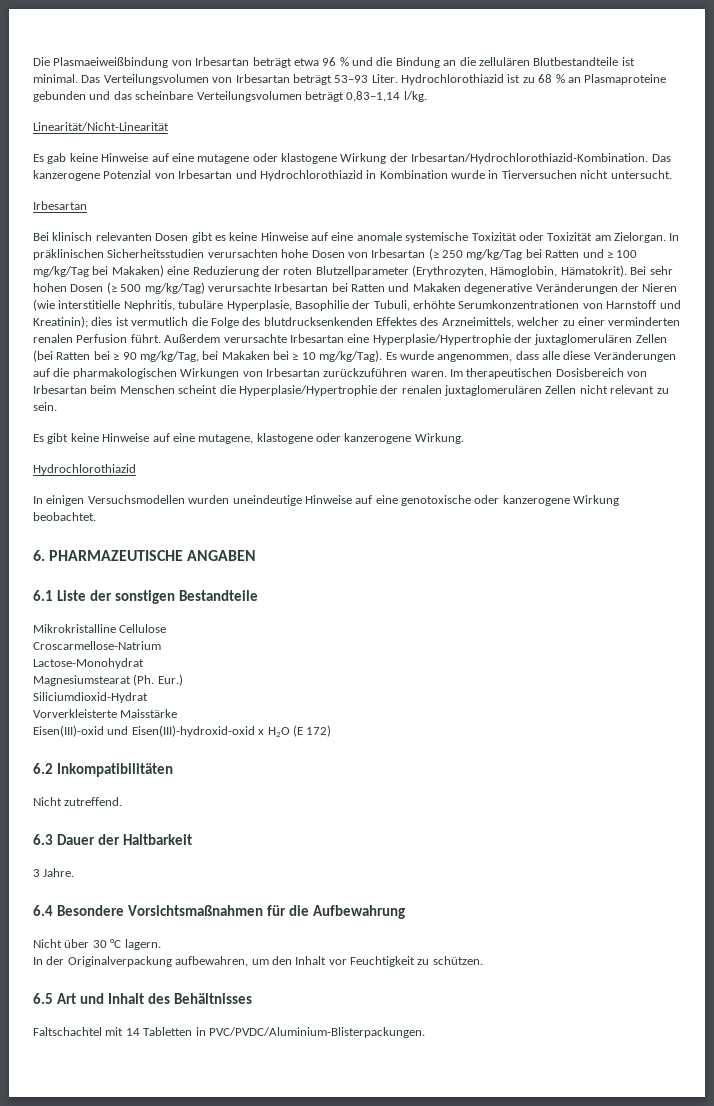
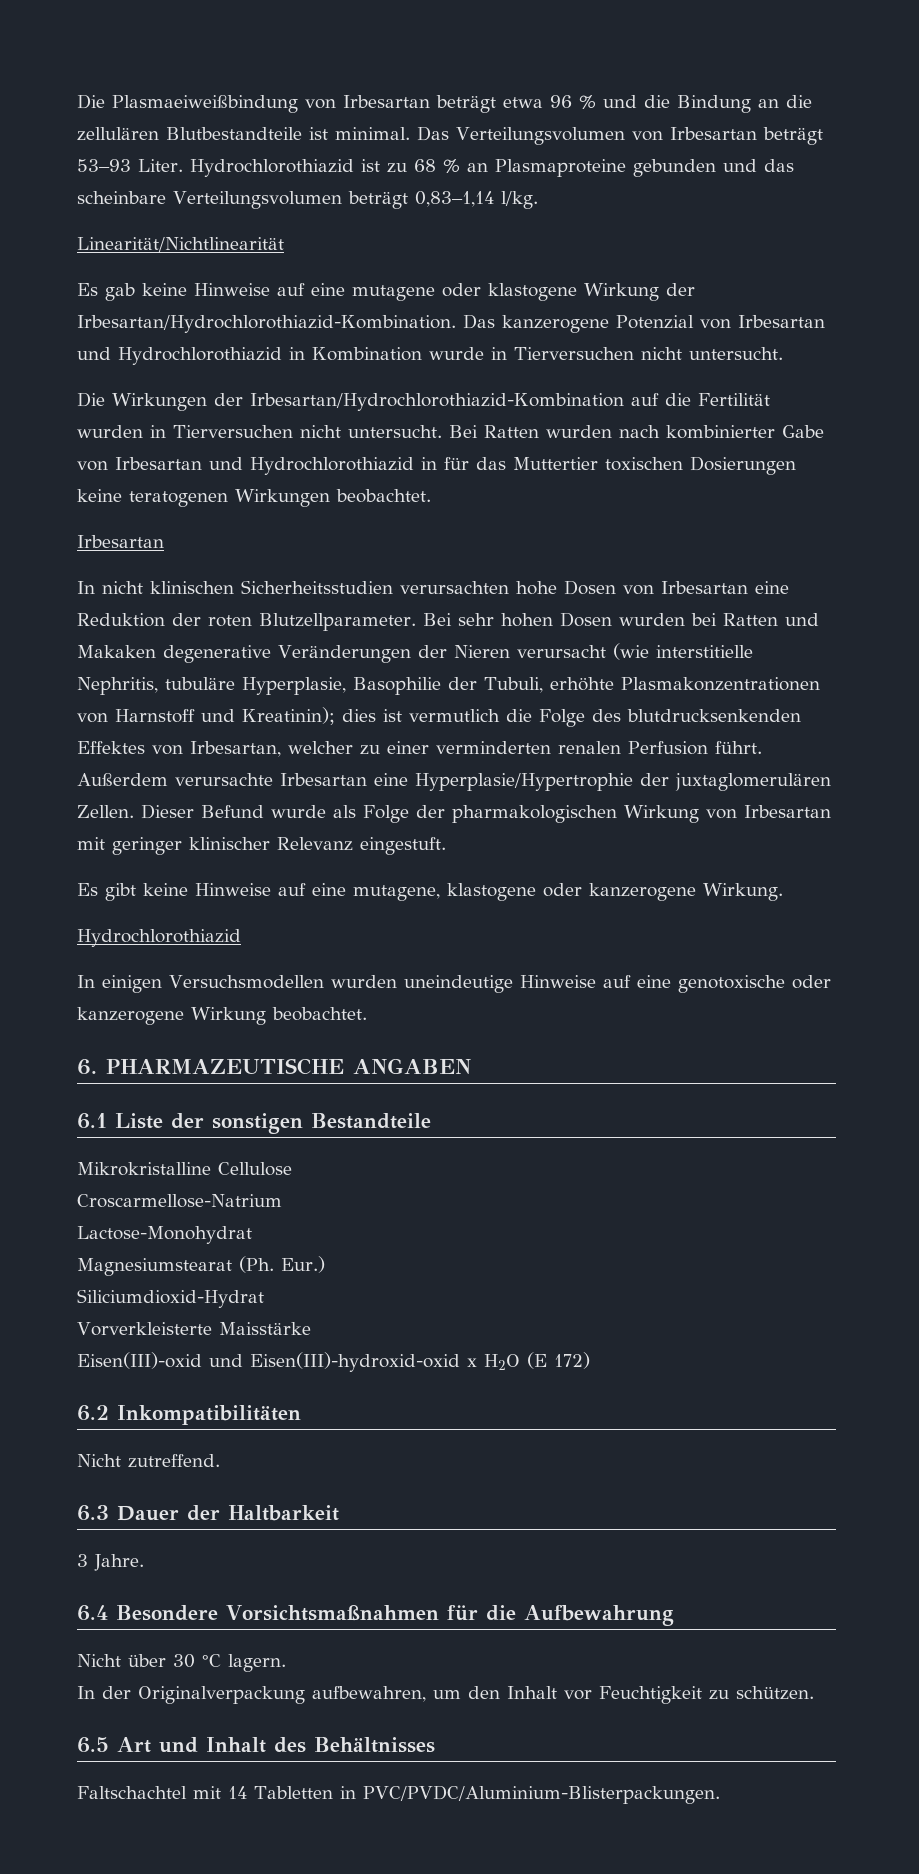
- Linearität/Nicht-Linearität
+ Linearität/Nichtlinearität
  Das kanzerogene Potenzial von Irbesartan und Hydrochlorothiazid in Kombination wurde in Tierversuchen nicht untersucht.
+ Die Wirkungen der Irbesartan/Hydrochlorothiazid-Kombination auf die Fertilität wurden in Tierversuchen nicht untersucht. Bei Ratten wurden nach kombinierter Gabe von Irbesartan und Hydrochlorothiazid in für das Muttertier toxischen Dosierungen keine teratogenen Wirkungen beobachtet.
  Irbesartan
- Bei klinisch relevanten Dosen gibt es keine Hinweise auf eine anomale systemische Toxizität oder Toxizität am Zielorgan. In präklinischen Sicherheitsstudien verursachten hohe Dosen von Irbesartan (≥ 250 mg/kg/Tag bei Ratten und ≥ 100 mg/kg/Tag bei Makaken) eine Reduzierung der roten Blutzellparameter (Erythrozyten, Hämoglobin, Hämatokrit). Bei sehr hohen Dosen (≥ 500 mg/kg/Tag) verursachte Irbesartan bei Ratten und Makaken degenerative Veränderungen der Nieren (wie interstitielle Nephritis, tubuläre Hyperplasie, Basophilie der Tubuli, erhöhte Serumkonzentrationen von Harnstoff und Kreatinin); dies ist vermutlich die Folge des blutdrucksenkenden Effektes des Arzneimittels, welcher zu einer verminderten renalen Perfusion führt.
+ In nicht klinischen Sicherheitsstudien verursachten hohe Dosen von Irbesartan eine Reduktion der roten Blutzellparameter. Bei sehr hohen Dosen wurden bei Ratten und Makaken degenerative Veränderungen der Nieren verursacht (wie interstitielle Nephritis, tubuläre Hyperplasie, Basophilie der Tubuli, erhöhte Plasmakonzentrationen von Harnstoff und Kreatinin); dies ist vermutlich die Folge des blutdrucksenkenden Effektes von Irbesartan, welcher zu einer verminderten renalen Perfusion führt.
- Außerdem verursachte Irbesartan eine Hyperplasie/Hypertrophie der juxtaglomerulären Zellen (bei Ratten bei ≥ 90 mg/kg/Tag, bei Makaken bei ≥ 10 mg/kg/Tag). Es wurde angenommen, dass alle diese Veränderungen auf die pharmakologischen Wirkungen von Irbesartan zurückzuführen waren. Im therapeutischen Dosisbereich von Irbesartan beim Menschen scheint die Hyperplasie/Hypertrophie der renalen juxtaglomerulären Zellen nicht relevant zu sein.
+ Außerdem verursachte Irbesartan eine Hyperplasie/Hypertrophie der juxtaglomerulären Zellen. Dieser Befund wurde als Folge der pharmakologischen Wirkung von Irbesartan mit geringer klinischer Relevanz eingestuft.

